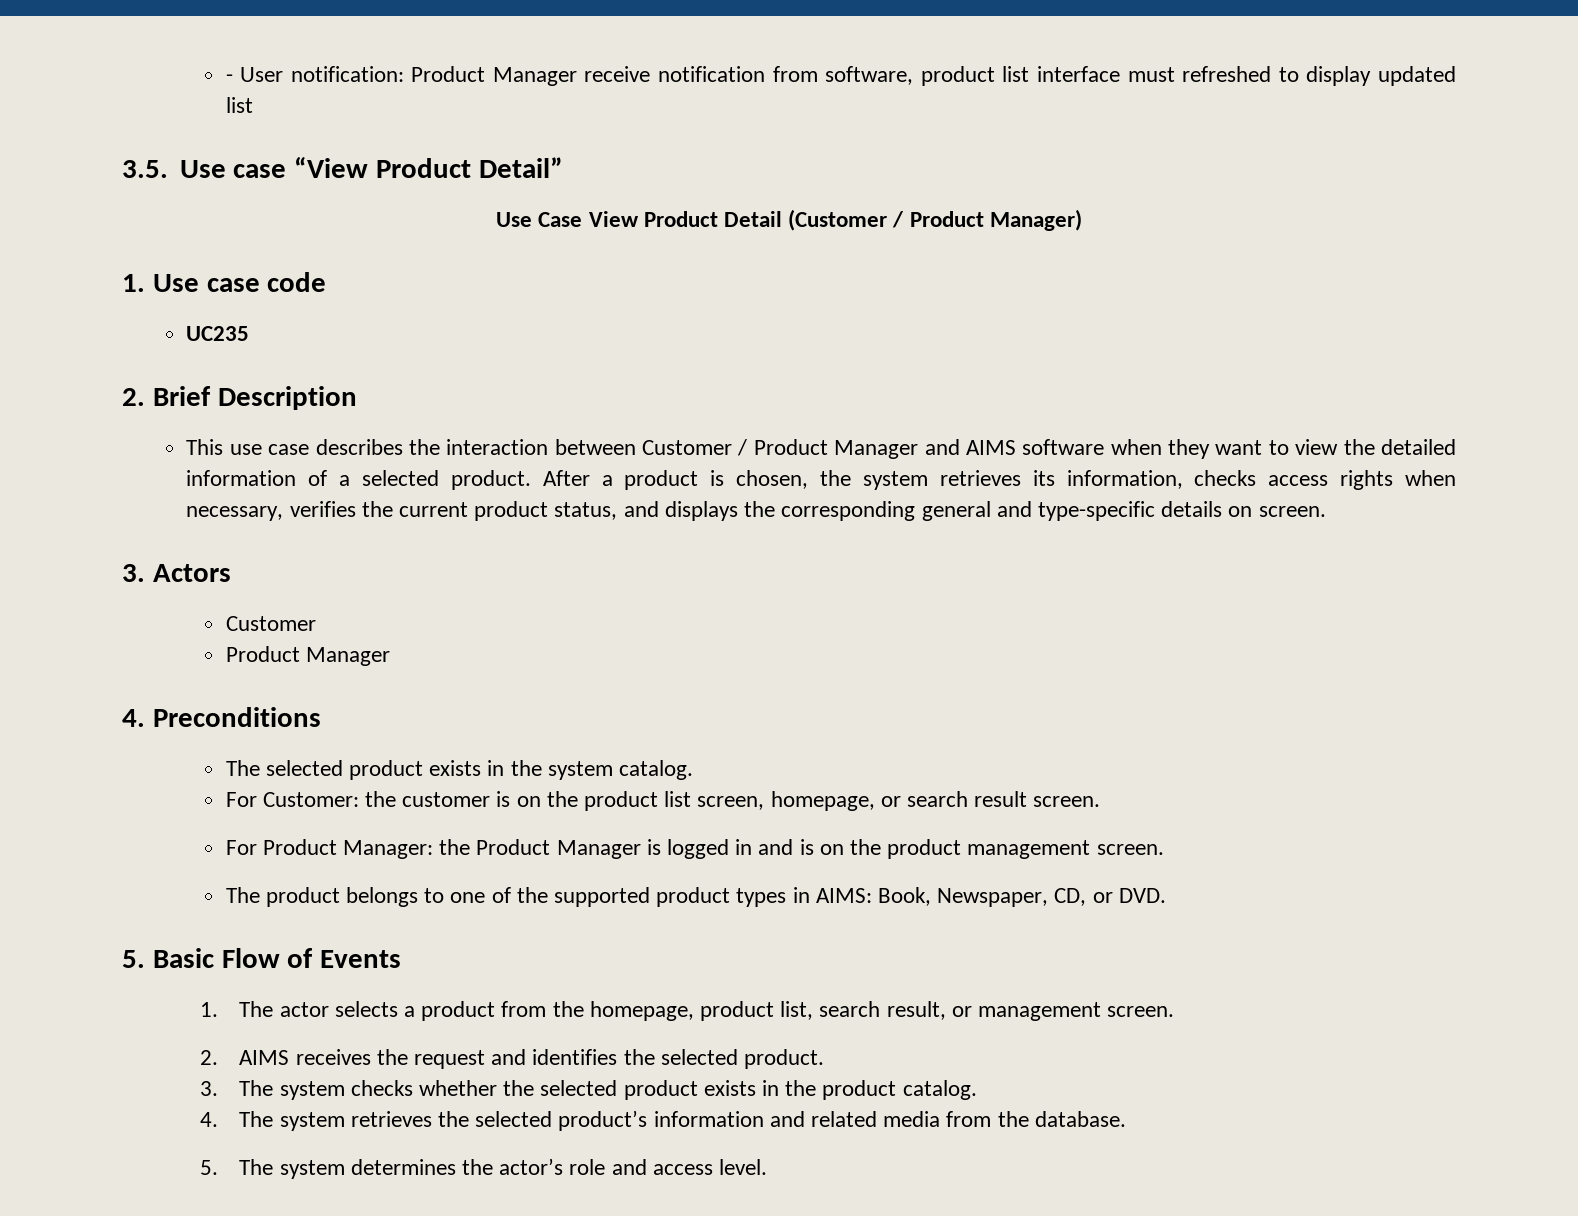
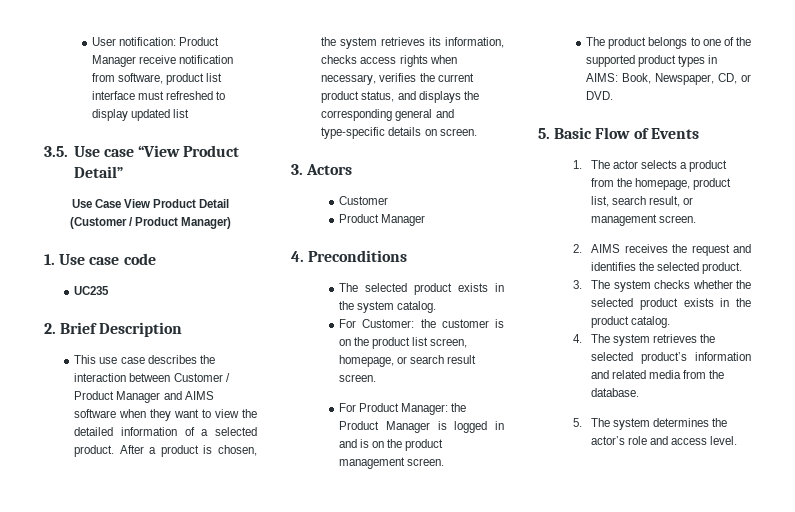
- - User notification: Product Manager receive notification from software, product list interface must refreshed to display updated list
+ User notification: Product Manager receive notification from software, product list interface must refreshed to display updated list

